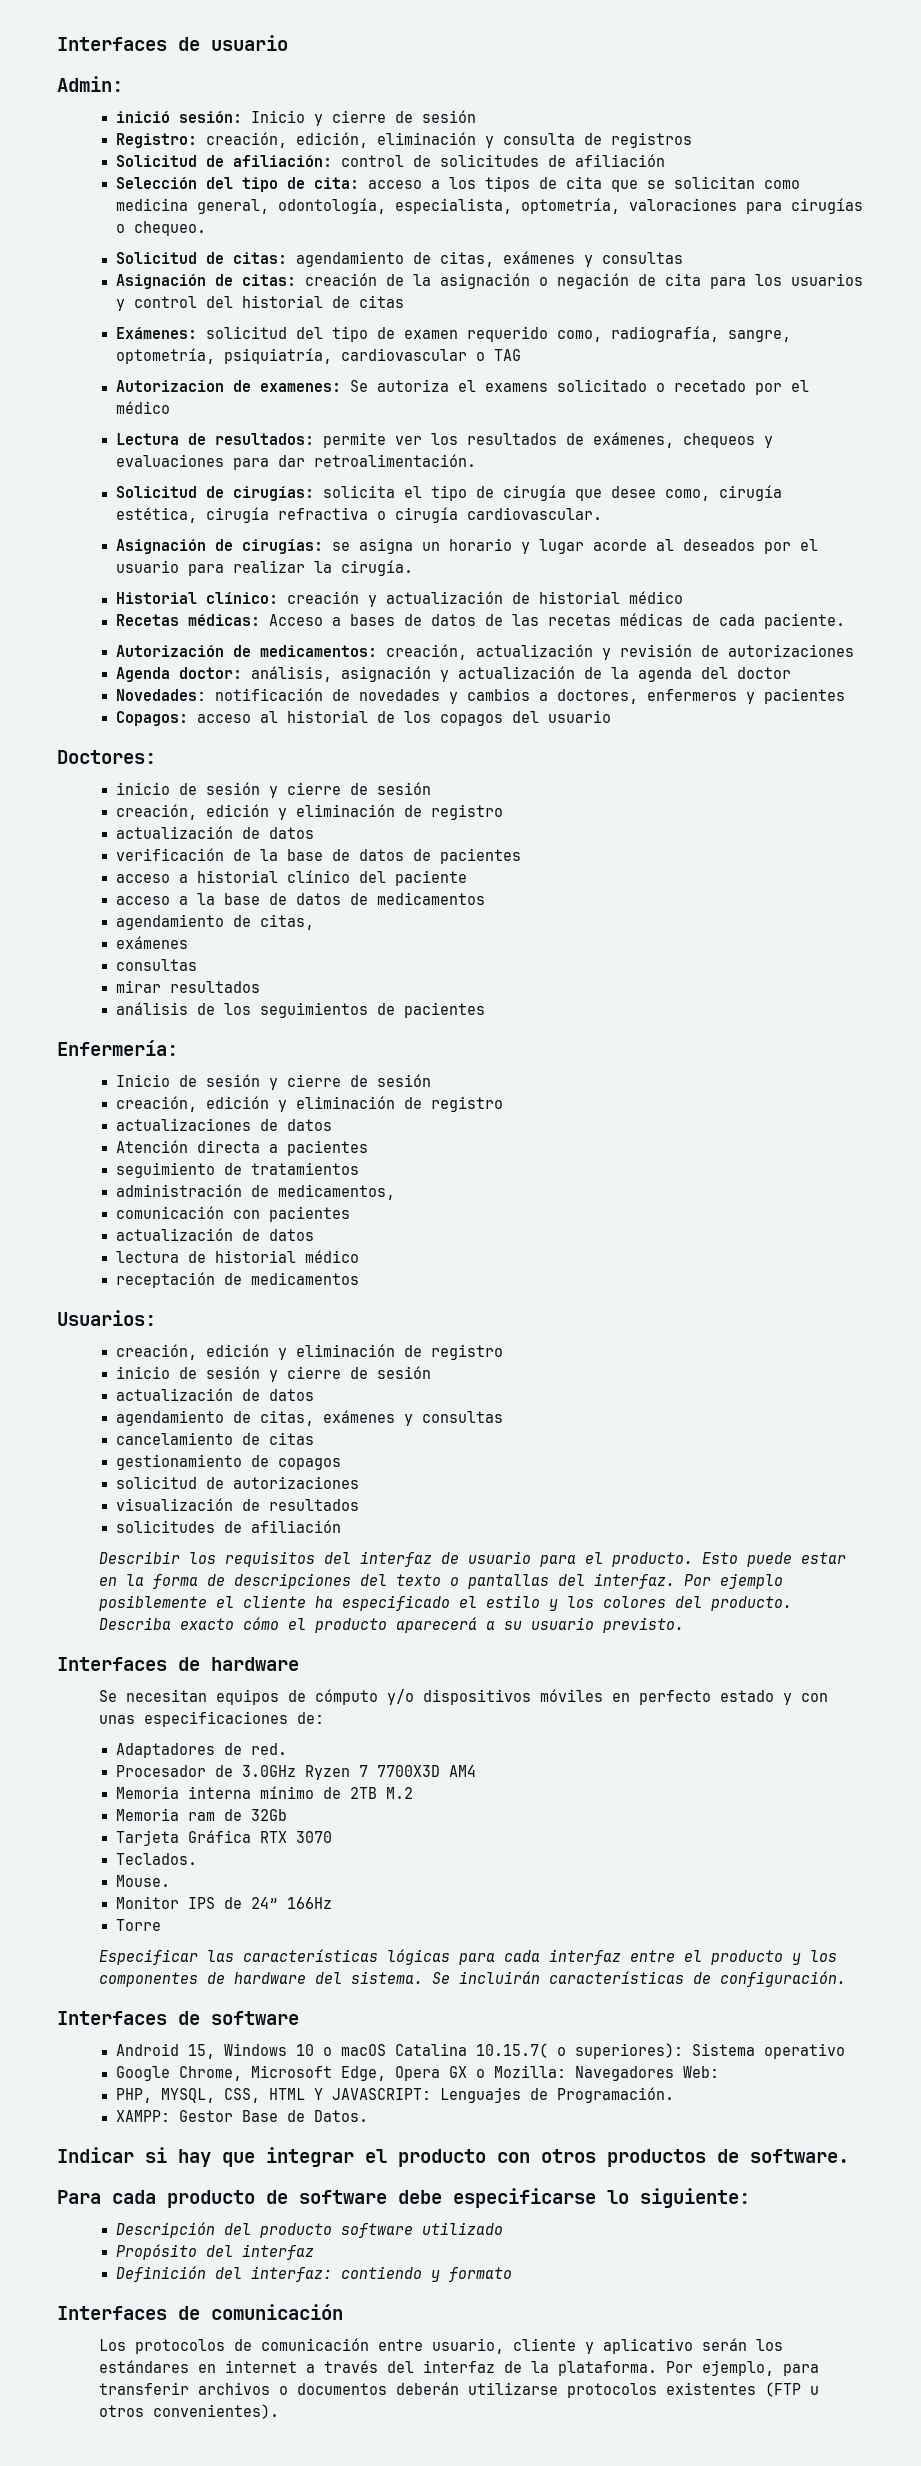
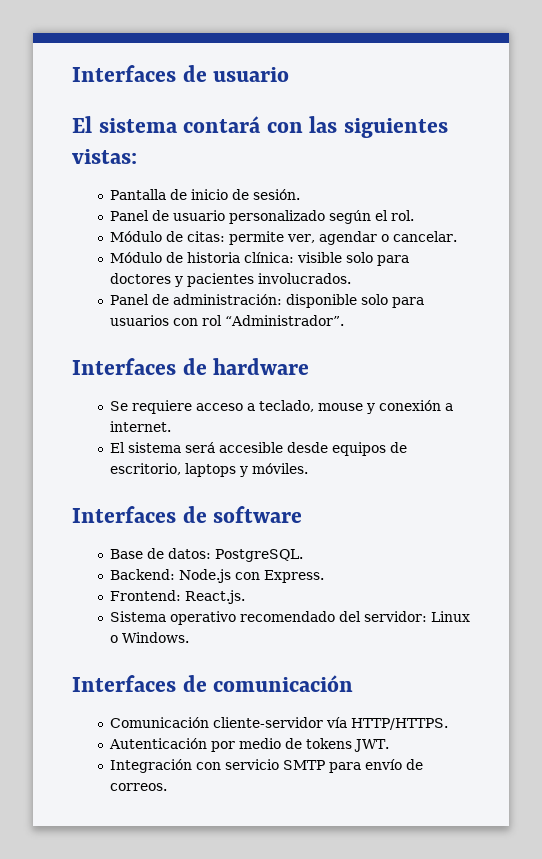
- Admin:
- inició sesión: Inicio y cierre de sesión
- Registro: creación, edición, eliminación y consulta de registros
- Solicitud de afiliación: control de solicitudes de afiliación
- Selección del tipo de cita: acceso a los tipos de cita que se solicitan como medicina general, odontología, especialista, optometría, valoraciones para cirugías o chequeo.
- Solicitud de citas: agendamiento de citas, exámenes y consultas
- Asignación de citas: creación de la asignación o negación de cita para los usuarios y control del historial de citas
- Exámenes: solicitud del tipo de examen requerido como, radiografía, sangre, optometría, psiquiatría, cardiovascular o TAG
- Autorizacion de examenes: Se autoriza el examens solicitado o recetado por el médico
- Lectura de resultados: permite ver los resultados de exámenes, chequeos y evaluaciones para dar retroalimentación.
- Solicitud de cirugías: solicita el tipo de cirugía que desee como, cirugía estética, cirugía refractiva o cirugía cardiovascular.
- Asignación de cirugías: se asigna un horario y lugar acorde al deseados por el usuario para realizar la cirugía.
- Historial clínico: creación y actualización de historial médico
- Recetas médicas: Acceso a bases de datos de las recetas médicas de cada paciente.
- Autorización de medicamentos: creación, actualización y revisión de autorizaciones
- Agenda doctor: análisis, asignación y actualización de la agenda del doctor
- Novedades: notificación de novedades y cambios a doctores, enfermeros y pacientes
- Copagos: acceso al historial de los copagos del usuario
- Doctores:
- inicio de sesión y cierre de sesión
- creación, edición y eliminación de registro
- actualización de datos
- verificación de la base de datos de pacientes
- acceso a historial clínico del paciente
- acceso a la base de datos de medicamentos
- agendamiento de citas,
- exámenes
- consultas
- mirar resultados
- análisis de los seguimientos de pacientes
- Enfermería:
- Inicio de sesión y cierre de sesión
- creación, edición y eliminación de registro
- actualizaciones de datos
- Atención directa a pacientes
- seguimiento de tratamientos
- administración de medicamentos,
- comunicación con pacientes
- actualización de datos
- lectura de historial médico
- receptación de medicamentos
- Usuarios:
- creación, edición y eliminación de registro
- inicio de sesión y cierre de sesión
- actualización de datos
- agendamiento de citas, exámenes y consultas
- cancelamiento de citas
- gestionamiento de copagos
- solicitud de autorizaciones
- visualización de resultados
- solicitudes de afiliación
- Describir los requisitos del interfaz de usuario para el producto. Esto puede estar en la forma de descripciones del texto o pantallas del interfaz. Por ejemplo posiblemente el cliente ha especificado el estilo y los colores del producto. Describa exacto cómo el producto aparecerá a su usuario previsto.
+ El sistema contará con las siguientes vistas:
+ Pantalla de inicio de sesión.
+ Panel de usuario personalizado según el rol.
+ Módulo de citas: permite ver, agendar o cancelar.
+ Módulo de historia clínica: visible solo para doctores y pacientes involucrados.
+ Panel de administración: disponible solo para usuarios con rol “Administrador”.
  Interfaces de hardware
- Se necesitan equipos de cómputo y/o dispositivos móviles en perfecto estado y con unas especificaciones de:
- Adaptadores de red.
- Procesador de 3.0GHz Ryzen 7 7700X3D AM4
- Memoria interna mínimo de 2TB M.2
- Memoria ram de 32Gb
- Tarjeta Gráfica RTX 3070
- Teclados.
- Mouse.
- Monitor IPS de 24” 166Hz
- Torre
- Especificar las características lógicas para cada interfaz entre el producto y los componentes de hardware del sistema. Se incluirán características de configuración.
+ Se requiere acceso a teclado, mouse y conexión a internet.
+ El sistema será accesible desde equipos de escritorio, laptops y móviles.
  Interfaces de software
- Android 15, Windows 10 o macOS Catalina 10.15.7( o superiores): Sistema operativo
- Google Chrome, Microsoft Edge, Opera GX o Mozilla: Navegadores Web:
- PHP, MYSQL, CSS, HTML Y JAVASCRIPT: Lenguajes de Programación.
- XAMPP: Gestor Base de Datos.
- Indicar si hay que integrar el producto con otros productos de software.
- Para cada producto de software debe especificarse lo siguiente:
- Descripción del producto software utilizado
- Propósito del interfaz
- Definición del interfaz: contiendo y formato
+ Base de datos: PostgreSQL.
+ Backend: Node.js con Express.
+ Frontend: React.js.
+ Sistema operativo recomendado del servidor: Linux o Windows.
  Interfaces de comunicación
- Los protocolos de comunicación entre usuario, cliente y aplicativo serán los estándares en internet a través del interfaz de la plataforma. Por ejemplo, para transferir archivos o documentos deberán utilizarse protocolos existentes (FTP u otros convenientes).
+ Comunicación cliente-servidor vía HTTP/HTTPS.
+ Autenticación por medio de tokens JWT.
+ Integración con servicio SMTP para envío de correos.

